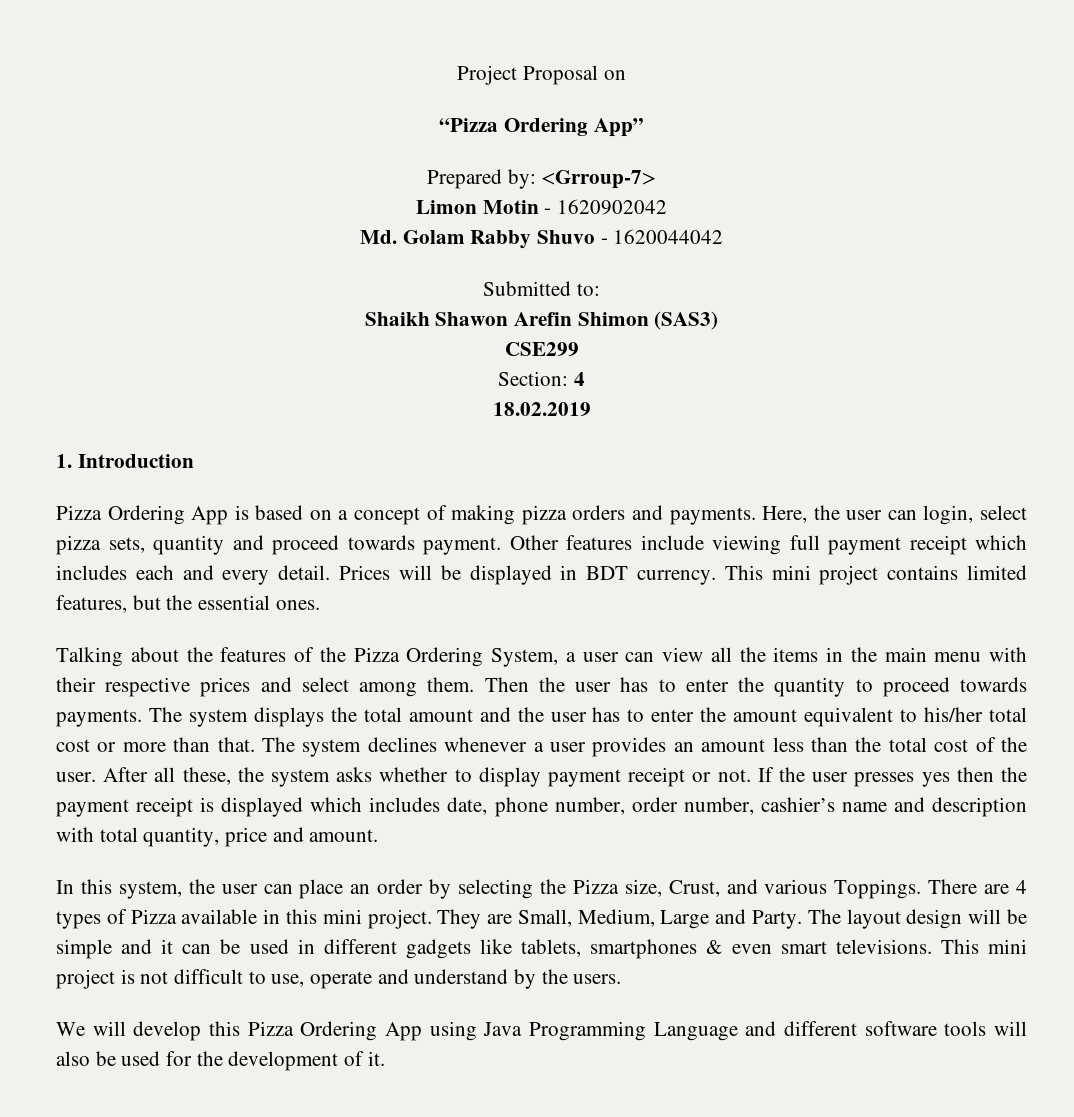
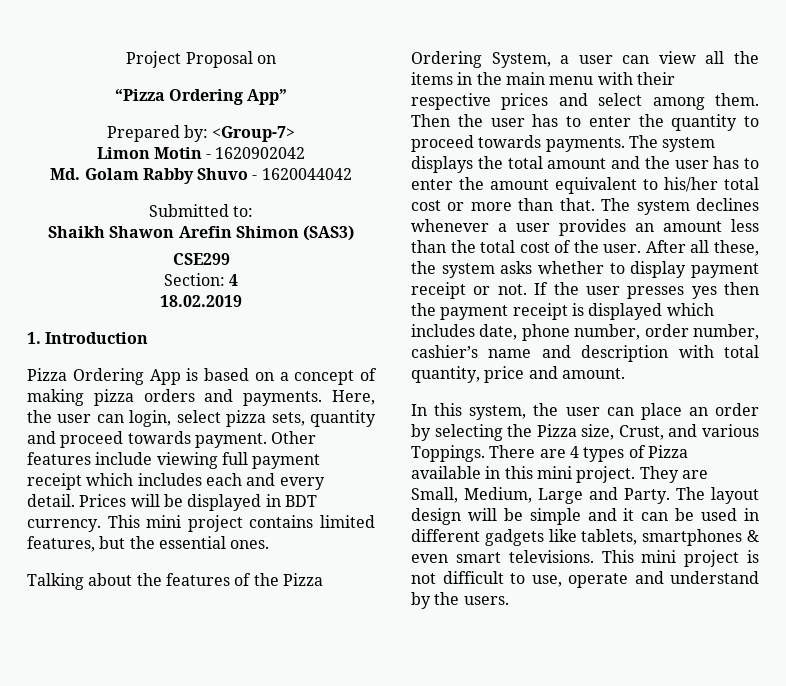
- Prepared by: <Grroup-7>
+ Prepared by: <Group-7>
- We will develop this Pizza Ordering App using Java Programming Language and different software tools will also be used for the development of it.

